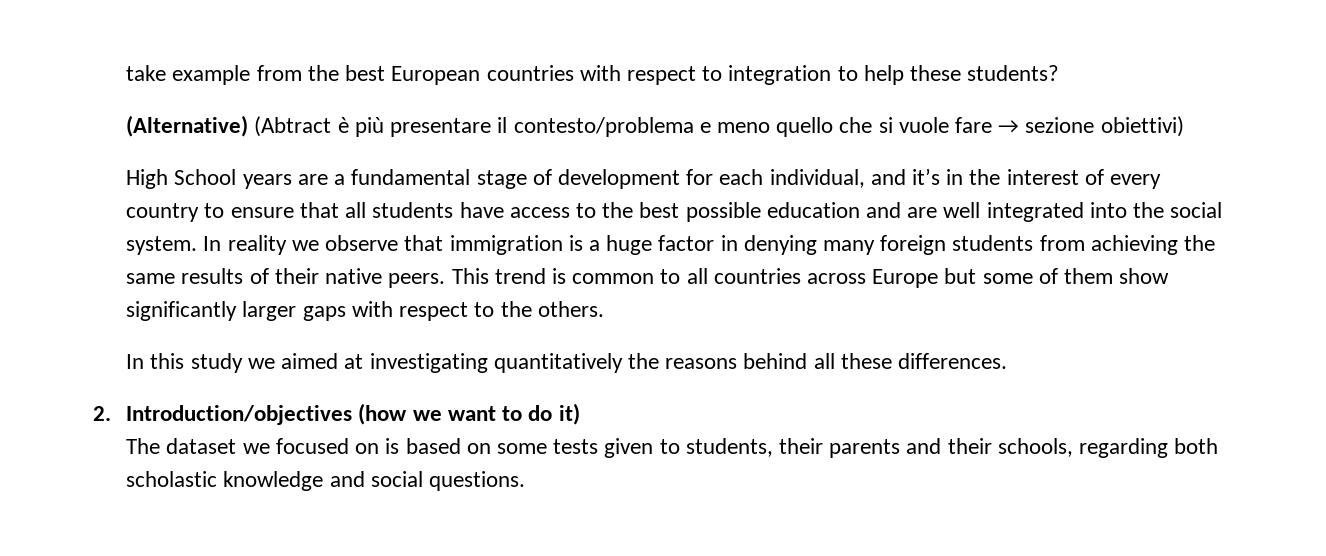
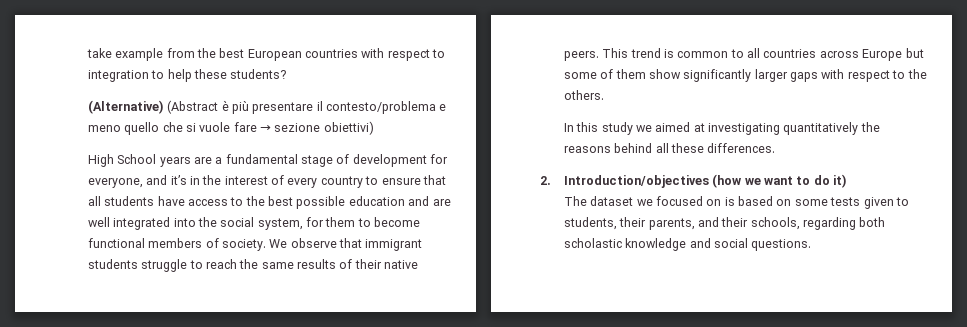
- (Alternative) (Abtract è più presentare il contesto/problema e meno quello che si vuole fare → sezione obiettivi)
+ (Alternative) (Abstract è più presentare il contesto/problema e meno quello che si vuole fare → sezione obiettivi)
- High School years are a fundamental stage of development for each individual, and it’s in the interest of every country to ensure that all students have access to the best possible education and are well integrated into the social system. In reality we observe that immigration is a huge factor in denying many foreign students from achieving the same results of their native peers.
+ High School years are a fundamental stage of development for everyone, and it’s in the interest of every country to ensure that all students have access to the best possible education and are well integrated into the social system, for them to become functional members of society. We observe that immigrant students struggle to reach the same results of their native peers.
- The dataset we focused on is based on some tests given to students, their parents and their schools, regarding both scholastic knowledge and social questions.
+ The dataset we focused on is based on some tests given to students, their parents, and their schools, regarding both scholastic knowledge and social questions.

